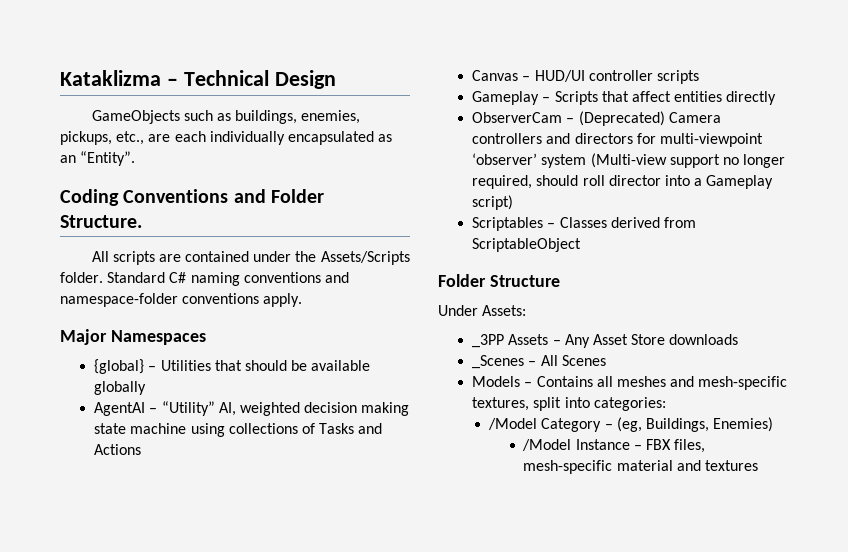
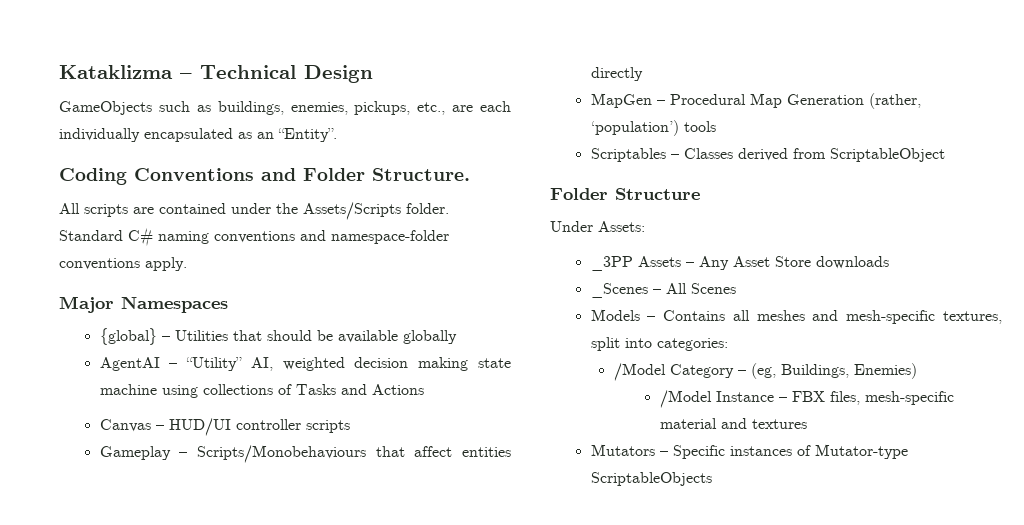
- Gameplay – Scripts that affect entities directly
+ Gameplay – Scripts/Monobehaviours that affect entities directly
- ObserverCam – (Deprecated) Camera controllers and directors for multi-viewpoint ‘observer’ system (Multi-view support no longer required, should roll director into a Gameplay script)
+ MapGen – Procedural Map Generation (rather, ‘population’) tools
+ Mutators – Specific instances of Mutator-type ScriptableObjects

